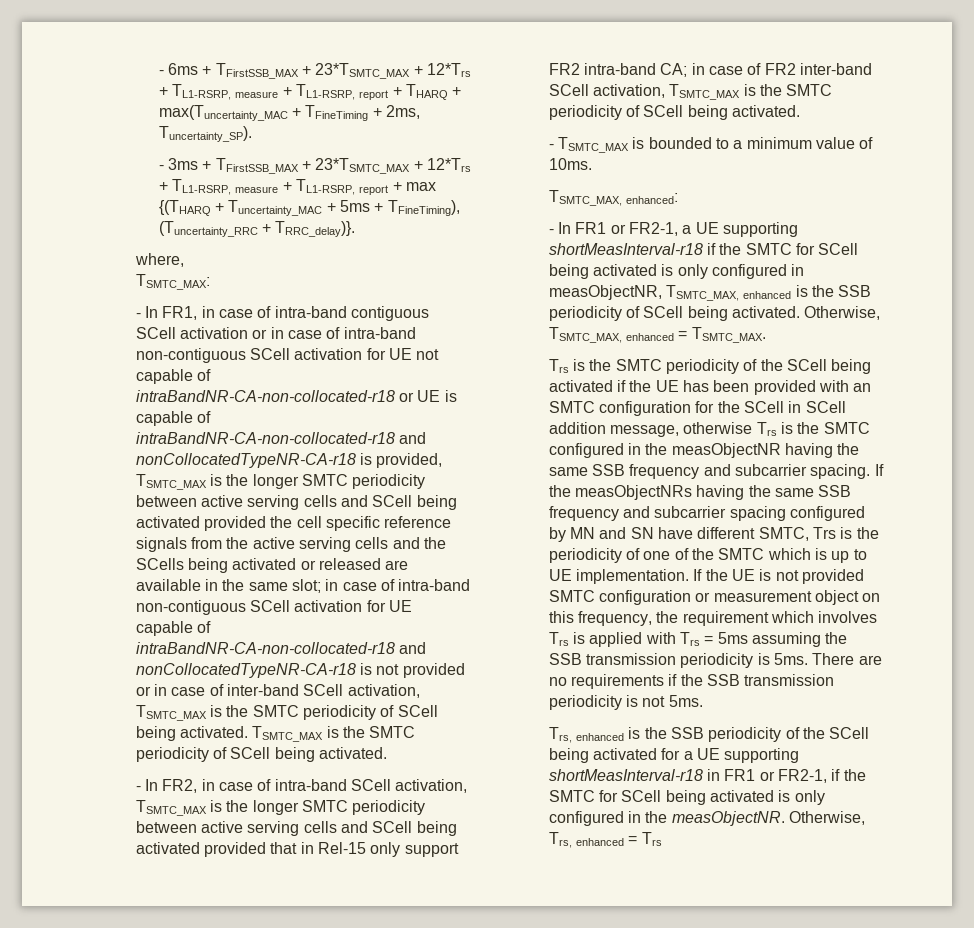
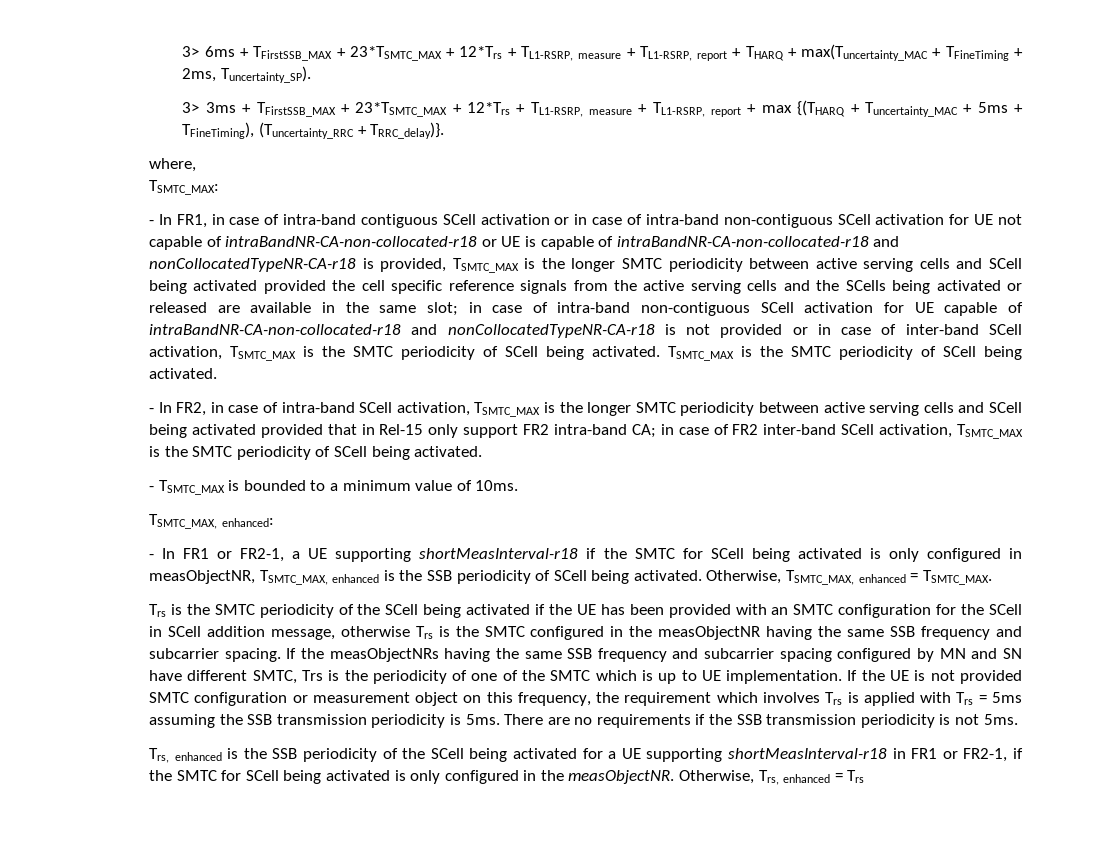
- - 6ms + TFirstSSB_MAX + 23*TSMTC_MAX + 12*Trs + TL1-RSRP, measure + TL1-RSRP, report + THARQ + max(Tuncertainty_MAC + TFineTiming + 2ms, Tuncertainty_SP).
+ 3> 6ms + TFirstSSB_MAX + 23*TSMTC_MAX + 12*Trs + TL1-RSRP, measure + TL1-RSRP, report + THARQ + max(Tuncertainty_MAC + TFineTiming + 2ms, Tuncertainty_SP).
- - 3ms + TFirstSSB_MAX + 23*TSMTC_MAX + 12*Trs + TL1-RSRP, measure + TL1-RSRP, report + max {(THARQ + Tuncertainty_MAC + 5ms + TFineTiming), (Tuncertainty_RRC + TRRC_delay)}.
+ 3> 3ms + TFirstSSB_MAX + 23*TSMTC_MAX + 12*Trs + TL1-RSRP, measure + TL1-RSRP, report + max {(THARQ + Tuncertainty_MAC + 5ms + TFineTiming), (Tuncertainty_RRC + TRRC_delay)}.

